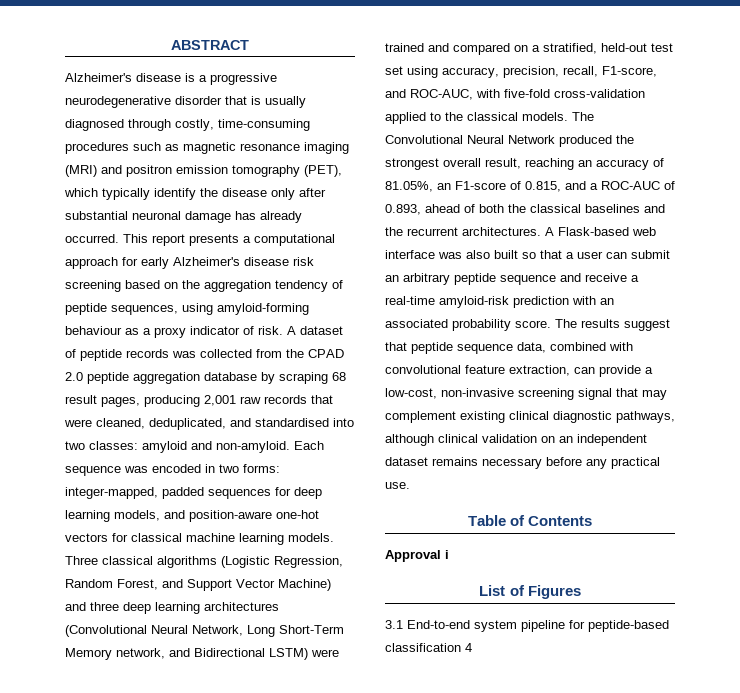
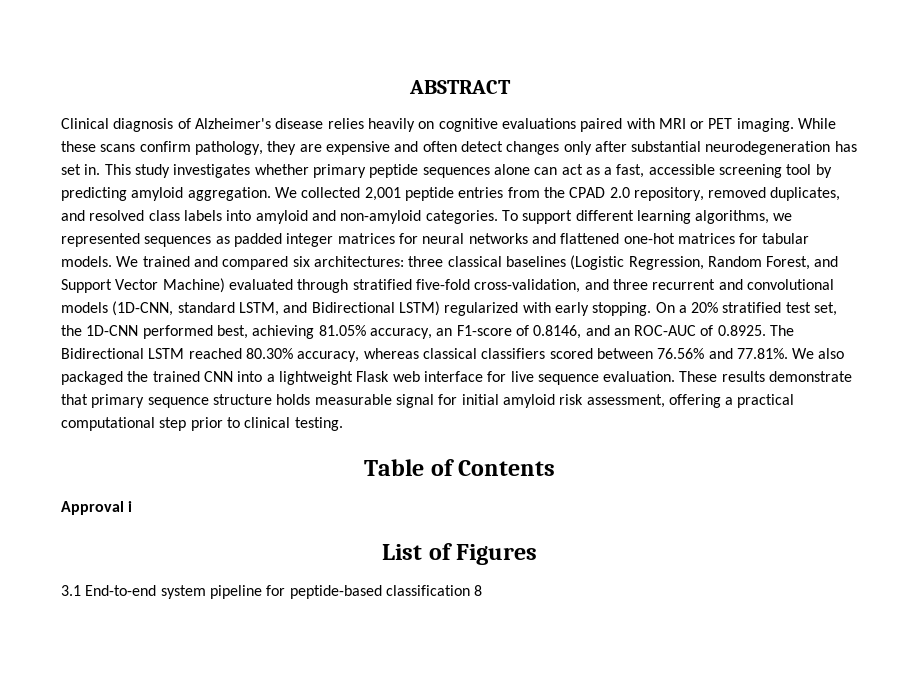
- Alzheimer's disease is a progressive neurodegenerative disorder that is usually diagnosed through costly, time-consuming procedures such as magnetic resonance imaging (MRI) and positron emission tomography (PET), which typically identify the disease only after substantial neuronal damage has already occurred. This report presents a computational approach for early Alzheimer's disease risk screening based on the aggregation tendency of peptide sequences, using amyloid-forming behaviour as a proxy indicator of risk. A dataset of peptide records was collected from the CPAD 2.0 peptide aggregation database by scraping 68 result pages, producing 2,001 raw records that were cleaned, deduplicated, and standardised into two classes: amyloid and non-amyloid. Each sequence was encoded in two forms: integer-mapped, padded sequences for deep learning models, and position-aware one-hot vectors for classical machine learning models. Three classical algorithms (Logistic Regression, Random Forest, and Support Vector Machine) and three deep learning architectures (Convolutional Neural Network, Long Short-Term Memory network, and Bidirectional LSTM) were trained and compared on a stratified, held-out test set using accuracy, precision, recall, F1-score, and ROC-AUC, with five-fold cross-validation applied to the classical models. The Convolutional Neural Network produced the strongest overall result, reaching an accuracy of 81.05%, an F1-score of 0.815, and a ROC-AUC of 0.893, ahead of both the classical baselines and the recurrent architectures. A Flask-based web interface was also built so that a user can submit an arbitrary peptide sequence and receive a real-time amyloid-risk prediction with an associated probability score. The results suggest that peptide sequence data, combined with convolutional feature extraction, can provide a low-cost, non-invasive screening signal that may complement existing clinical diagnostic pathways, although clinical validation on an independent dataset remains necessary before any practical use.
+ Clinical diagnosis of Alzheimer's disease relies heavily on cognitive evaluations paired with MRI or PET imaging. While these scans confirm pathology, they are expensive and often detect changes only after substantial neurodegeneration has set in. This study investigates whether primary peptide sequences alone can act as a fast, accessible screening tool by predicting amyloid aggregation. We collected 2,001 peptide entries from the CPAD 2.0 repository, removed duplicates, and resolved class labels into amyloid and non-amyloid categories. To support different learning algorithms, we represented sequences as padded integer matrices for neural networks and flattened one-hot matrices for tabular models. We trained and compared six architectures: three classical baselines (Logistic Regression, Random Forest, and Support Vector Machine) evaluated through stratified five-fold cross-validation, and three recurrent and convolutional models (1D-CNN, standard LSTM, and Bidirectional LSTM) regularized with early stopping. On a 20% stratified test set, the 1D-CNN performed best, achieving 81.05% accuracy, an F1-score of 0.8146, and an ROC-AUC of 0.8925. The Bidirectional LSTM reached 80.30% accuracy, whereas classical classifiers scored between 76.56% and 77.81%. We also packaged the trained CNN into a lightweight Flask web interface for live sequence evaluation. These results demonstrate that primary sequence structure holds measurable signal for initial amyloid risk assessment, offering a practical computational step prior to clinical testing.
- 3.1 End-to-end system pipeline for peptide-based classification 4
+ 3.1 End-to-end system pipeline for peptide-based classification 8

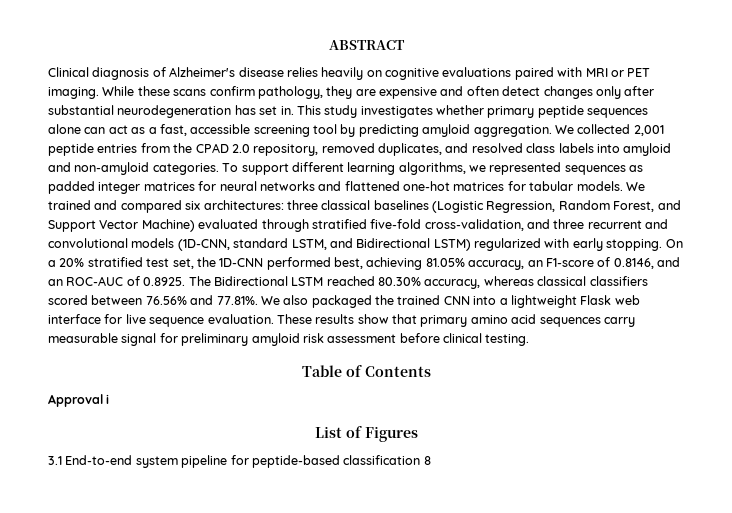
- These results demonstrate that primary sequence structure holds measurable signal for initial amyloid risk assessment, offering a practical computational step prior to clinical testing.
+ These results show that primary amino acid sequences carry measurable signal for preliminary amyloid risk assessment before clinical testing.

